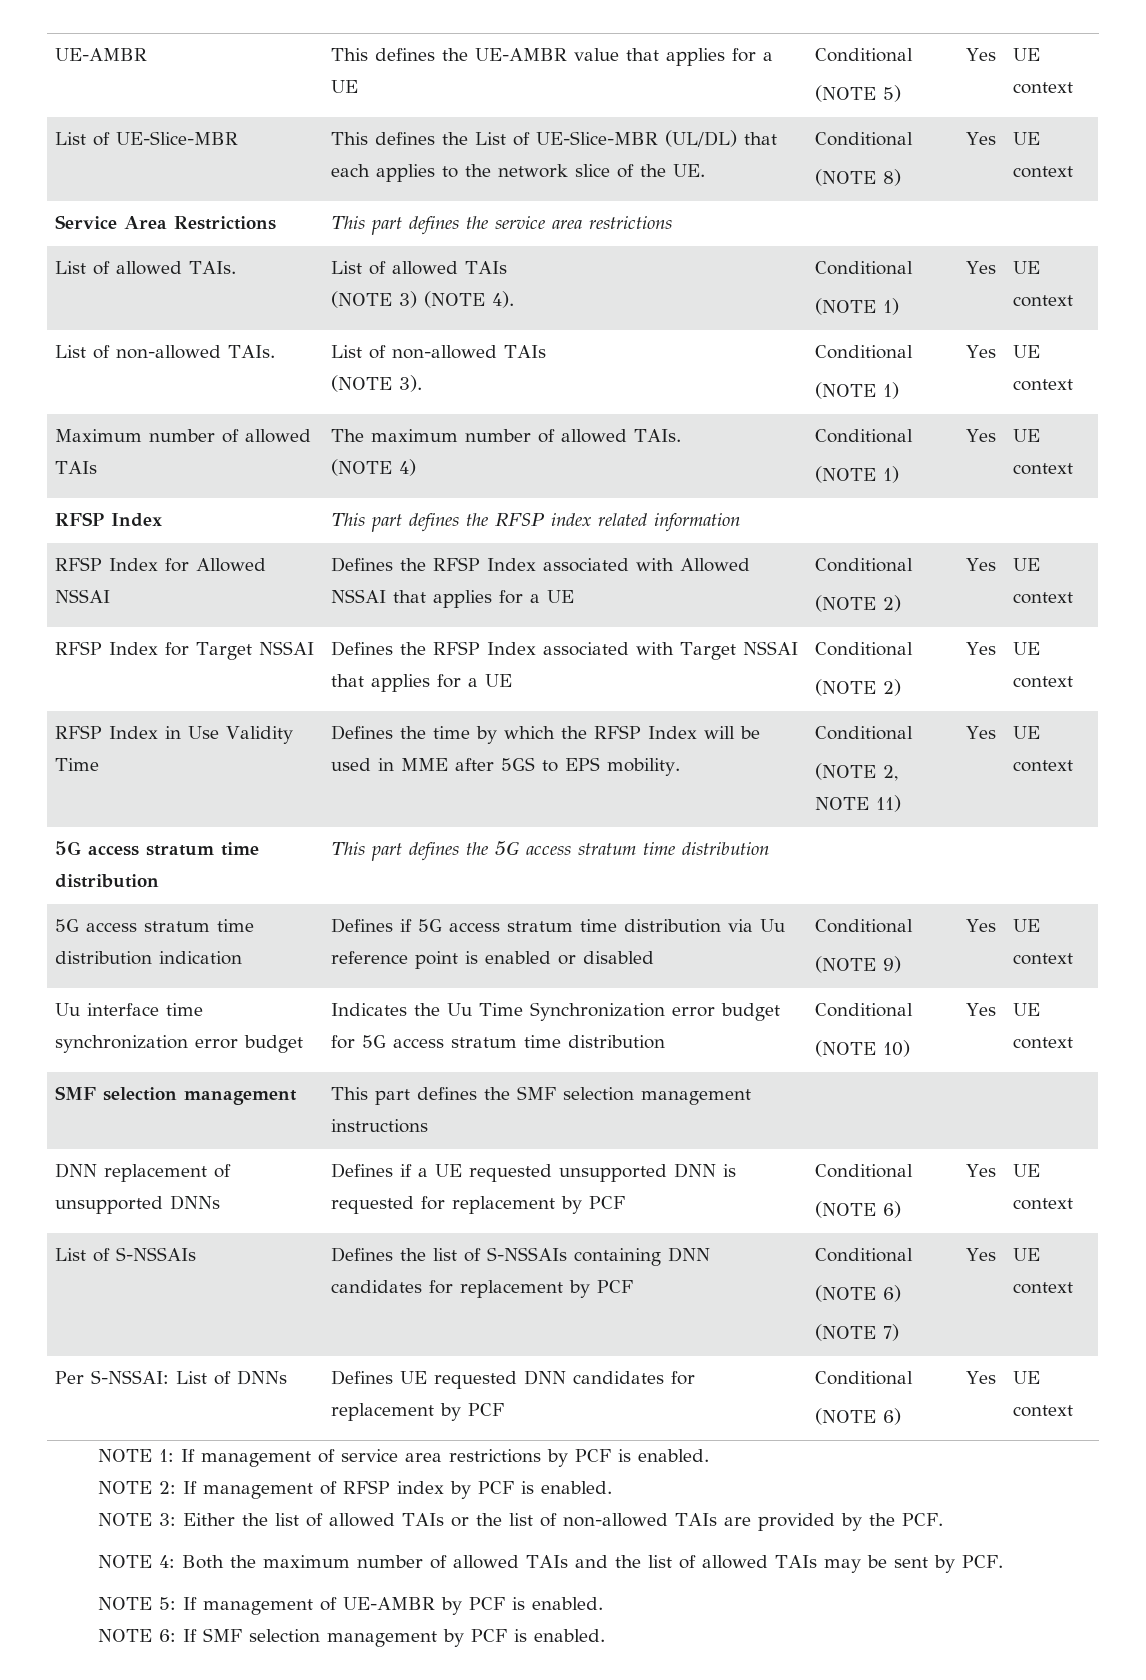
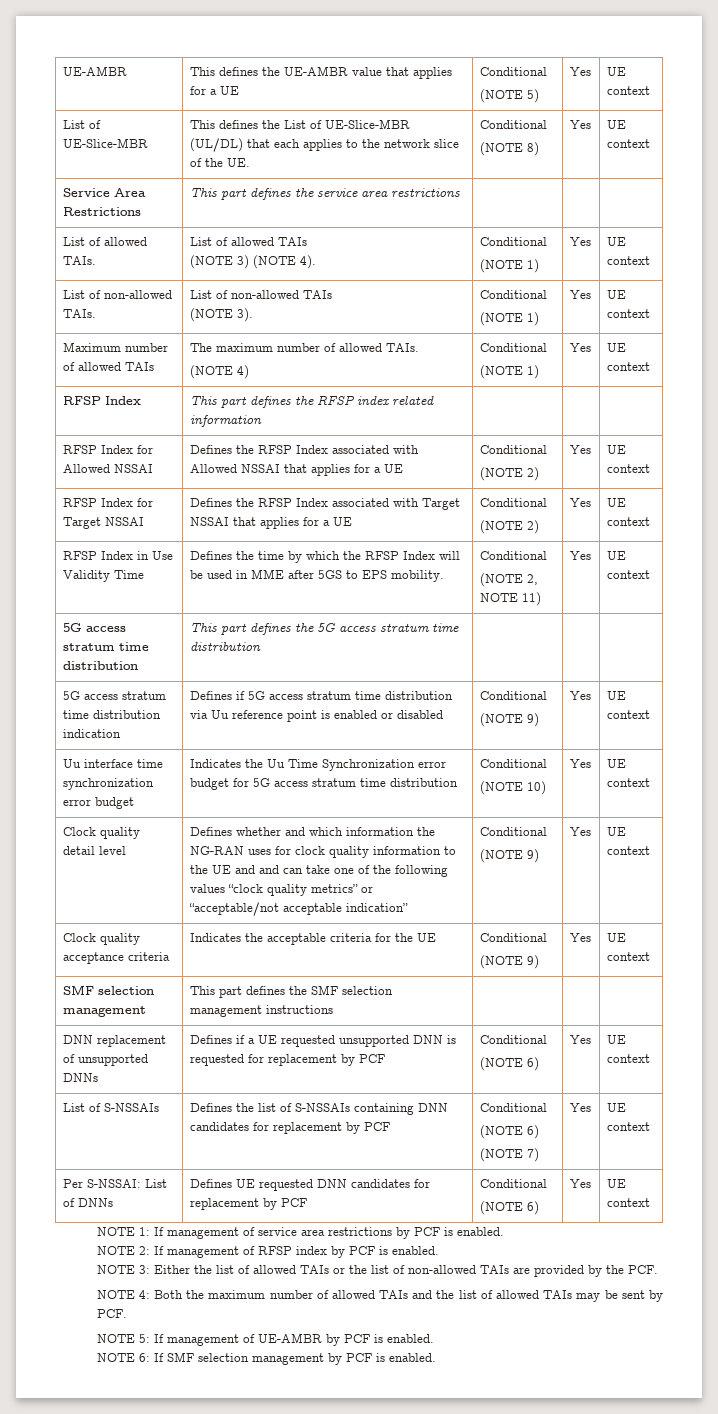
+ Clock quality detail level | Defines whether and which information the NG-RAN uses for clock quality information to the UE and and can take one of the following values “clock quality metrics” or “acceptable/not acceptable indication” | Conditional
+ (NOTE 9) | Yes | UE context
+ Clock quality acceptance criteria | Indicates the acceptable criteria for the UE | Conditional
+ (NOTE 9) | Yes | UE context

